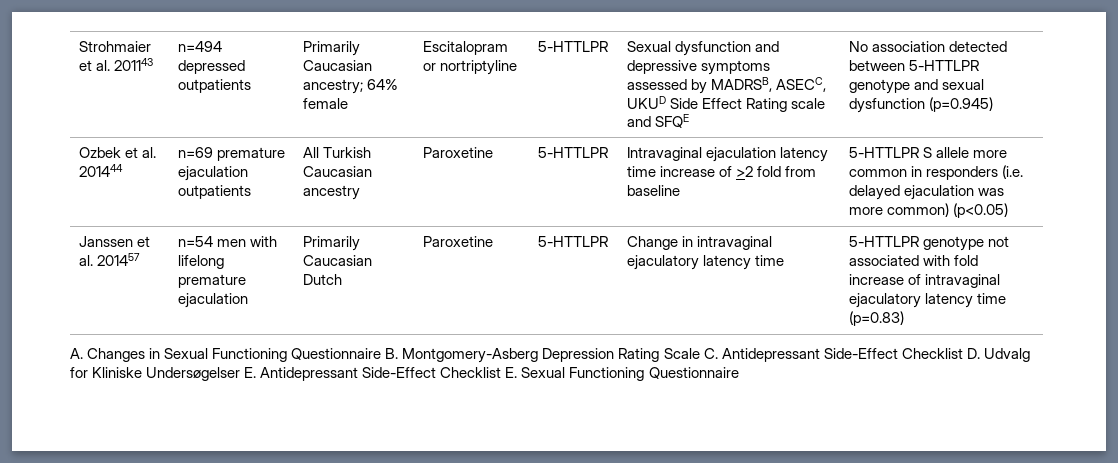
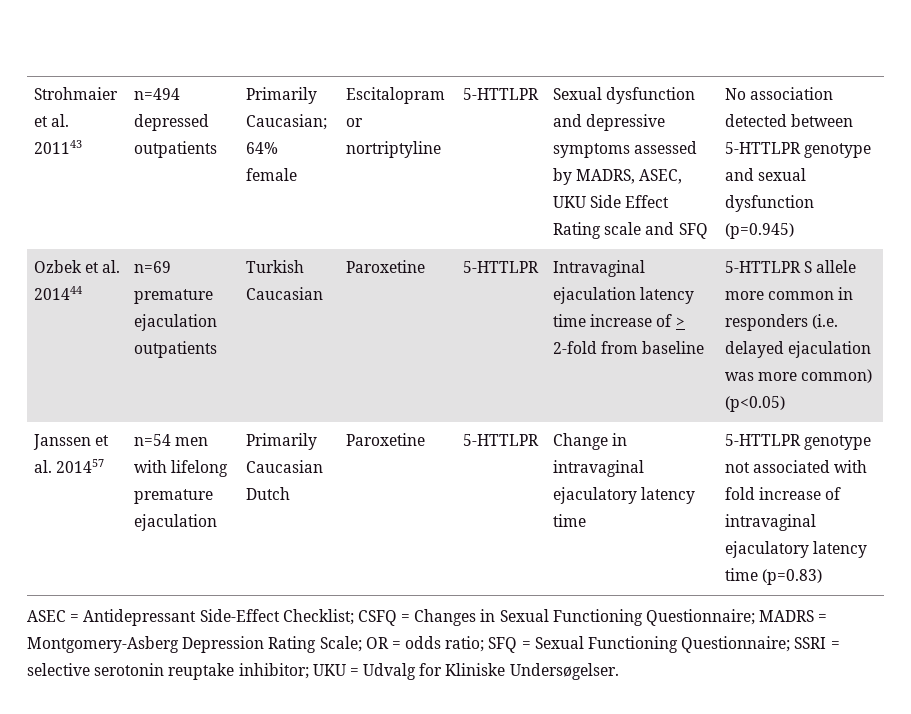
- Primarily Caucasian ancestry; 64% female
+ Primarily Caucasian; 64% female
- Sexual dysfunction and depressive symptoms assessed by MADRSB, ASECC, UKUD Side Effect Rating scale and SFQE
+ Sexual dysfunction and depressive symptoms assessed by MADRS, ASEC, UKU Side Effect Rating scale and SFQ
- Ozbek et al. 201444 | n=69 premature ejaculation outpatients | All Turkish Caucasian ancestry | Paroxetine | 5-HTTLPR | Intravaginal ejaculation latency time increase of >2 fold from baseline | 5-HTTLPR S allele more common in responders (i.e. delayed ejaculation was more common) (p<0.05)
+ Ozbek et al. 201444 | n=69 premature ejaculation outpatients | Turkish Caucasian | Paroxetine | 5-HTTLPR | Intravaginal ejaculation latency time increase of > 2-fold from baseline | 5-HTTLPR S allele more common in responders (i.e. delayed ejaculation was more common) (p<0.05)
- A. Changes in Sexual Functioning Questionnaire B. Montgomery-Asberg Depression Rating Scale C. Antidepressant Side-Effect Checklist D. Udvalg for Kliniske Undersøgelser E. Antidepressant Side-Effect Checklist E. Sexual Functioning Questionnaire
+ ASEC = Antidepressant Side-Effect Checklist; CSFQ = Changes in Sexual Functioning Questionnaire; MADRS = Montgomery-Asberg Depression Rating Scale; OR = odds ratio; SFQ = Sexual Functioning Questionnaire; SSRI = selective serotonin reuptake inhibitor; UKU = Udvalg for Kliniske Undersøgelser.

